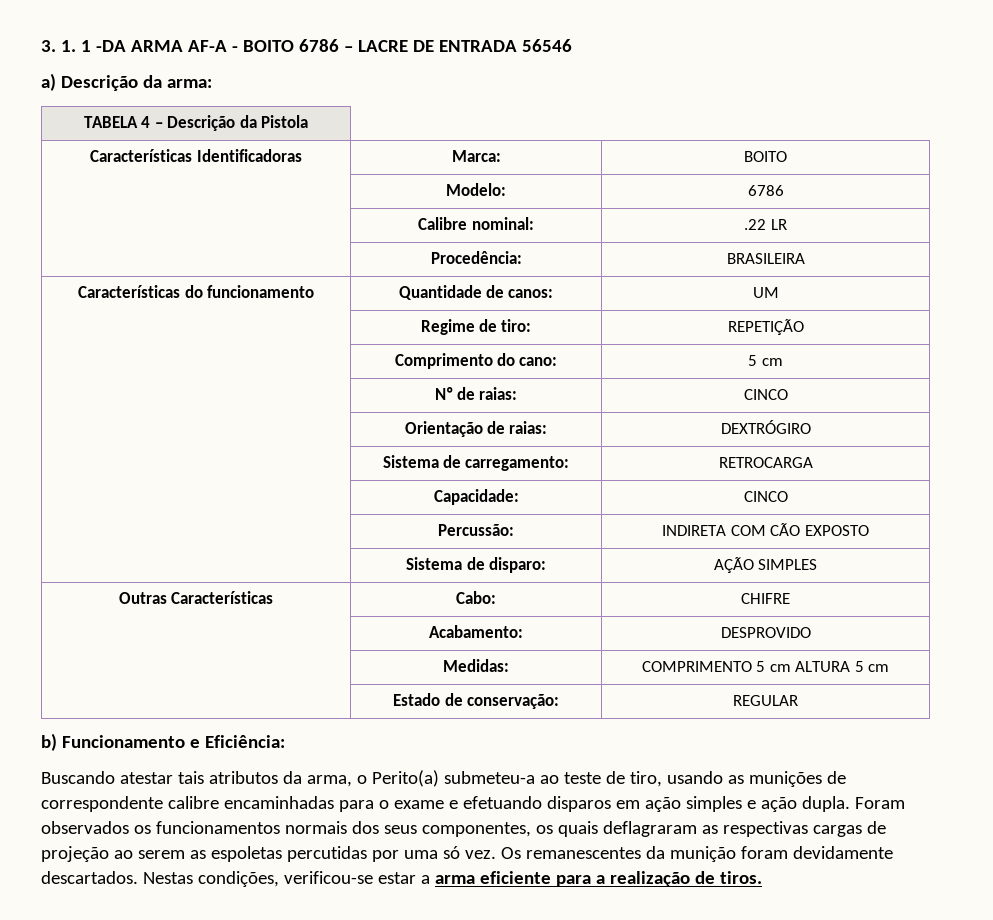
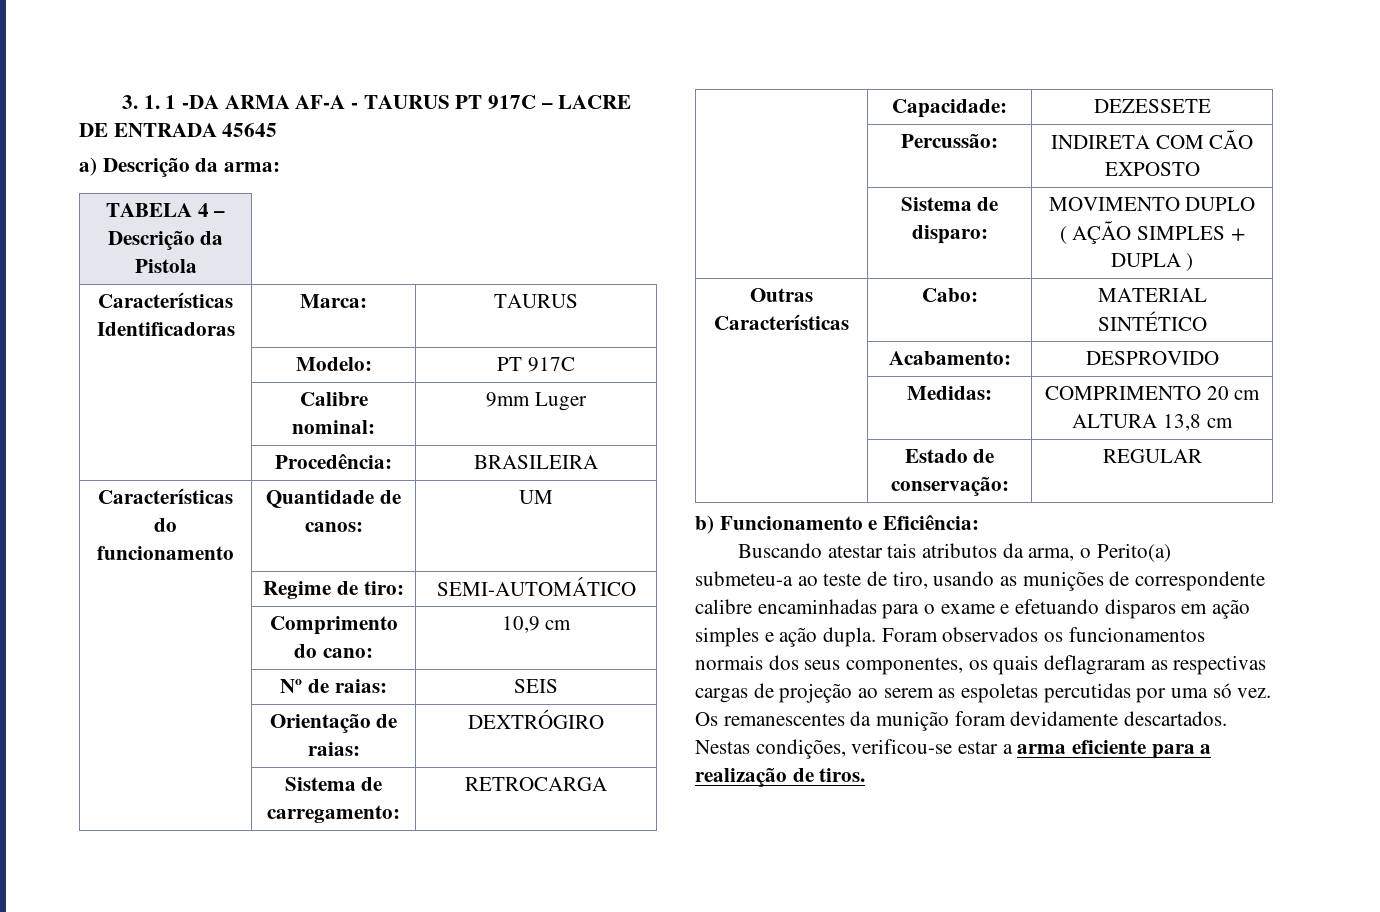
- 3. 1. 1 -DA ARMA AF-A - BOITO 6786 – LACRE DE ENTRADA 56546
+ 3. 1. 1 -DA ARMA AF-A - TAURUS PT 917C – LACRE DE ENTRADA 45645
- Características Identificadoras | Marca: | BOITO
+ Características Identificadoras | Marca: | TAURUS
- | Modelo: | 6786
+ | Modelo: | PT 917C
- | Calibre nominal: | .22 LR
+ | Calibre nominal: | 9mm Luger
- | Regime de tiro: | REPETIÇÃO
+ | Regime de tiro: | SEMI-AUTOMÁTICO
- | Comprimento do cano: | 5 cm
+ | Comprimento do cano: | 10,9 cm
- | Nº de raias: | CINCO
+ | Nº de raias: | SEIS
- | Capacidade: | CINCO
+ | Capacidade: | DEZESSETE
- | Sistema de disparo: | AÇÃO SIMPLES
+ | Sistema de disparo: | MOVIMENTO DUPLO ( AÇÃO SIMPLES + DUPLA )
- Outras Características | Cabo: | CHIFRE
+ Outras Características | Cabo: | MATERIAL SINTÉTICO
- | Medidas: | COMPRIMENTO 5 cm ALTURA 5 cm
+ | Medidas: | COMPRIMENTO 20 cm ALTURA 13,8 cm

